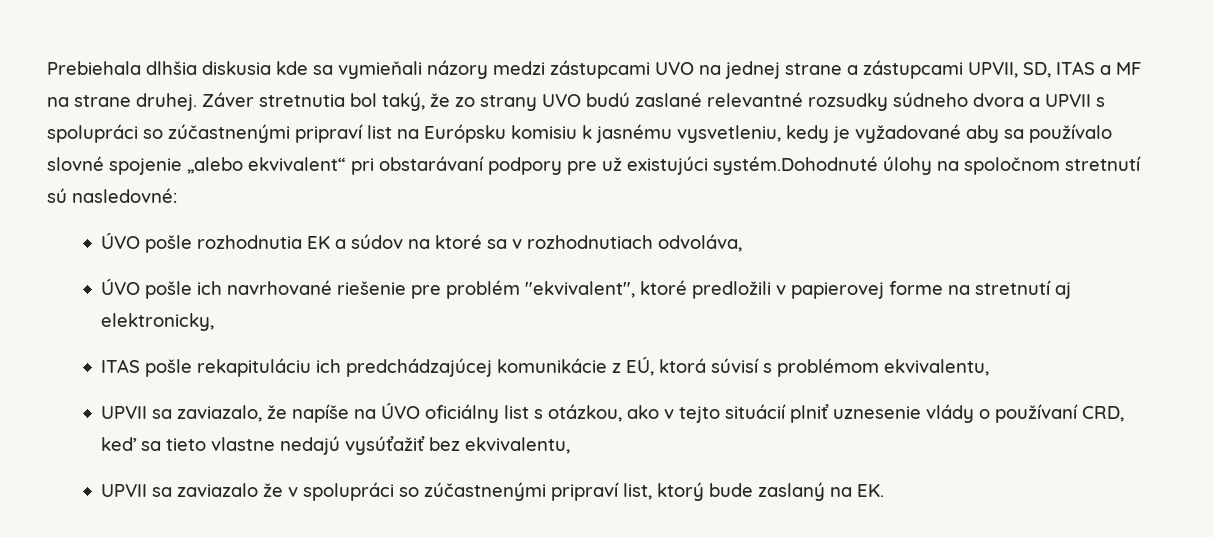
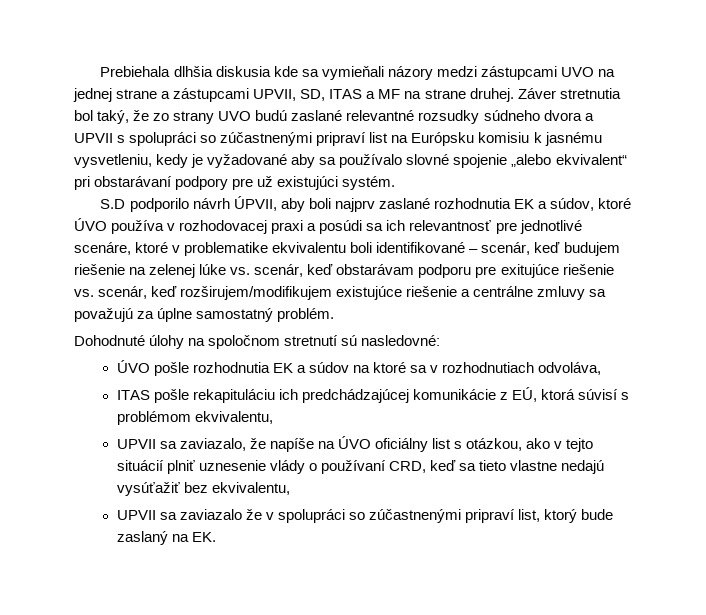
- Záver stretnutia bol taký, že zo strany UVO budú zaslané relevantné rozsudky súdneho dvora a UPVII s spolupráci so zúčastnenými pripraví list na Európsku komisiu k jasnému vysvetleniu, kedy je vyžadované aby sa používalo slovné spojenie „alebo ekvivalent“ pri obstarávaní podpory pre už existujúci systém.Dohodnuté úlohy na spoločnom stretnutí sú nasledovné:
+ Záver stretnutia bol taký, že zo strany UVO budú zaslané relevantné rozsudky súdneho dvora a UPVII s spolupráci so zúčastnenými pripraví list na Európsku komisiu k jasnému vysvetleniu, kedy je vyžadované aby sa používalo slovné spojenie „alebo ekvivalent“ pri obstarávaní podpory pre už existujúci systém.
+ S.D podporilo návrh ÚPVII, aby boli najprv zaslané rozhodnutia EK a súdov, ktoré ÚVO používa v rozhodovacej praxi a posúdi sa ich relevantnosť pre jednotlivé scenáre, ktoré v problematike ekvivalentu boli identifikované – scenár, keď budujem riešenie na zelenej lúke vs. scenár, keď obstarávam podporu pre exitujúce riešenie vs. scenár, keď rozširujem/modifikujem existujúce riešenie a centrálne zmluvy sa považujú za úplne samostatný problém.
+ Dohodnuté úlohy na spoločnom stretnutí sú nasledovné:
- ÚVO pošle ich navrhované riešenie pre problém "ekvivalent", ktoré predložili v papierovej forme na stretnutí aj elektronicky,

